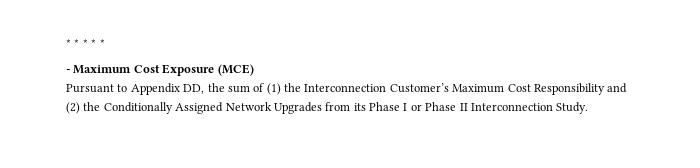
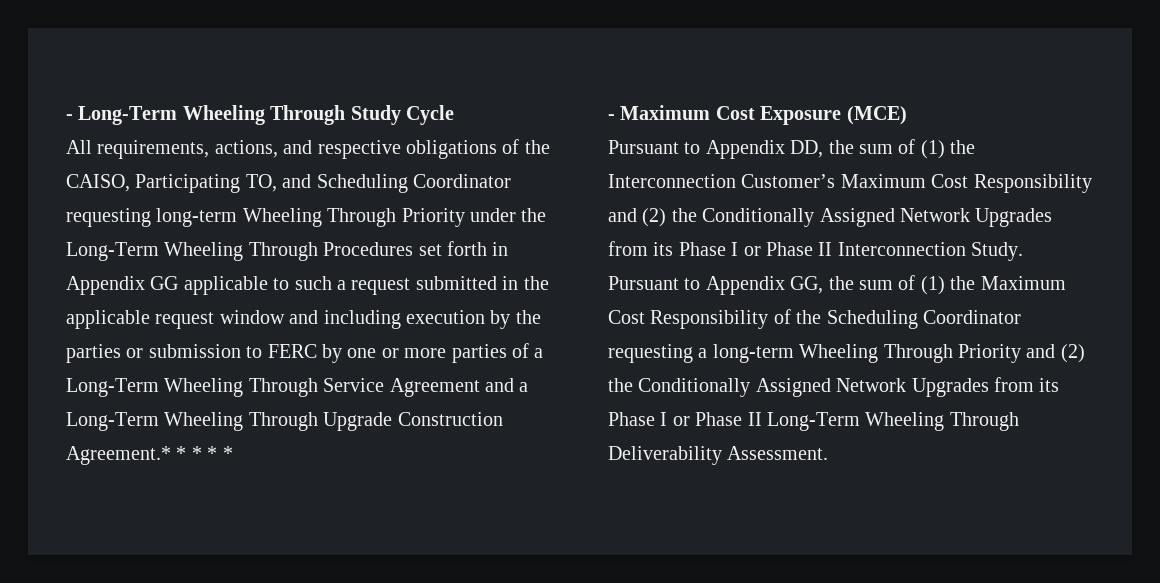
- * * * * *
+ - Long-Term Wheeling Through Study Cycle
+ All requirements, actions, and respective obligations of the CAISO, Participating TO, and Scheduling Coordinator requesting long-term Wheeling Through Priority under the Long-Term Wheeling Through Procedures set forth in Appendix GG applicable to such a request submitted in the applicable request window and including execution by the parties or submission to FERC by one or more parties of a Long-Term Wheeling Through Service Agreement and a Long-Term Wheeling Through Upgrade Construction Agreement.* * * * *
+ Pursuant to Appendix GG, the sum of (1) the Maximum Cost Responsibility of the Scheduling Coordinator requesting a long-term Wheeling Through Priority and (2) the Conditionally Assigned Network Upgrades from its Phase I or Phase II Long-Term Wheeling Through Deliverability Assessment.

